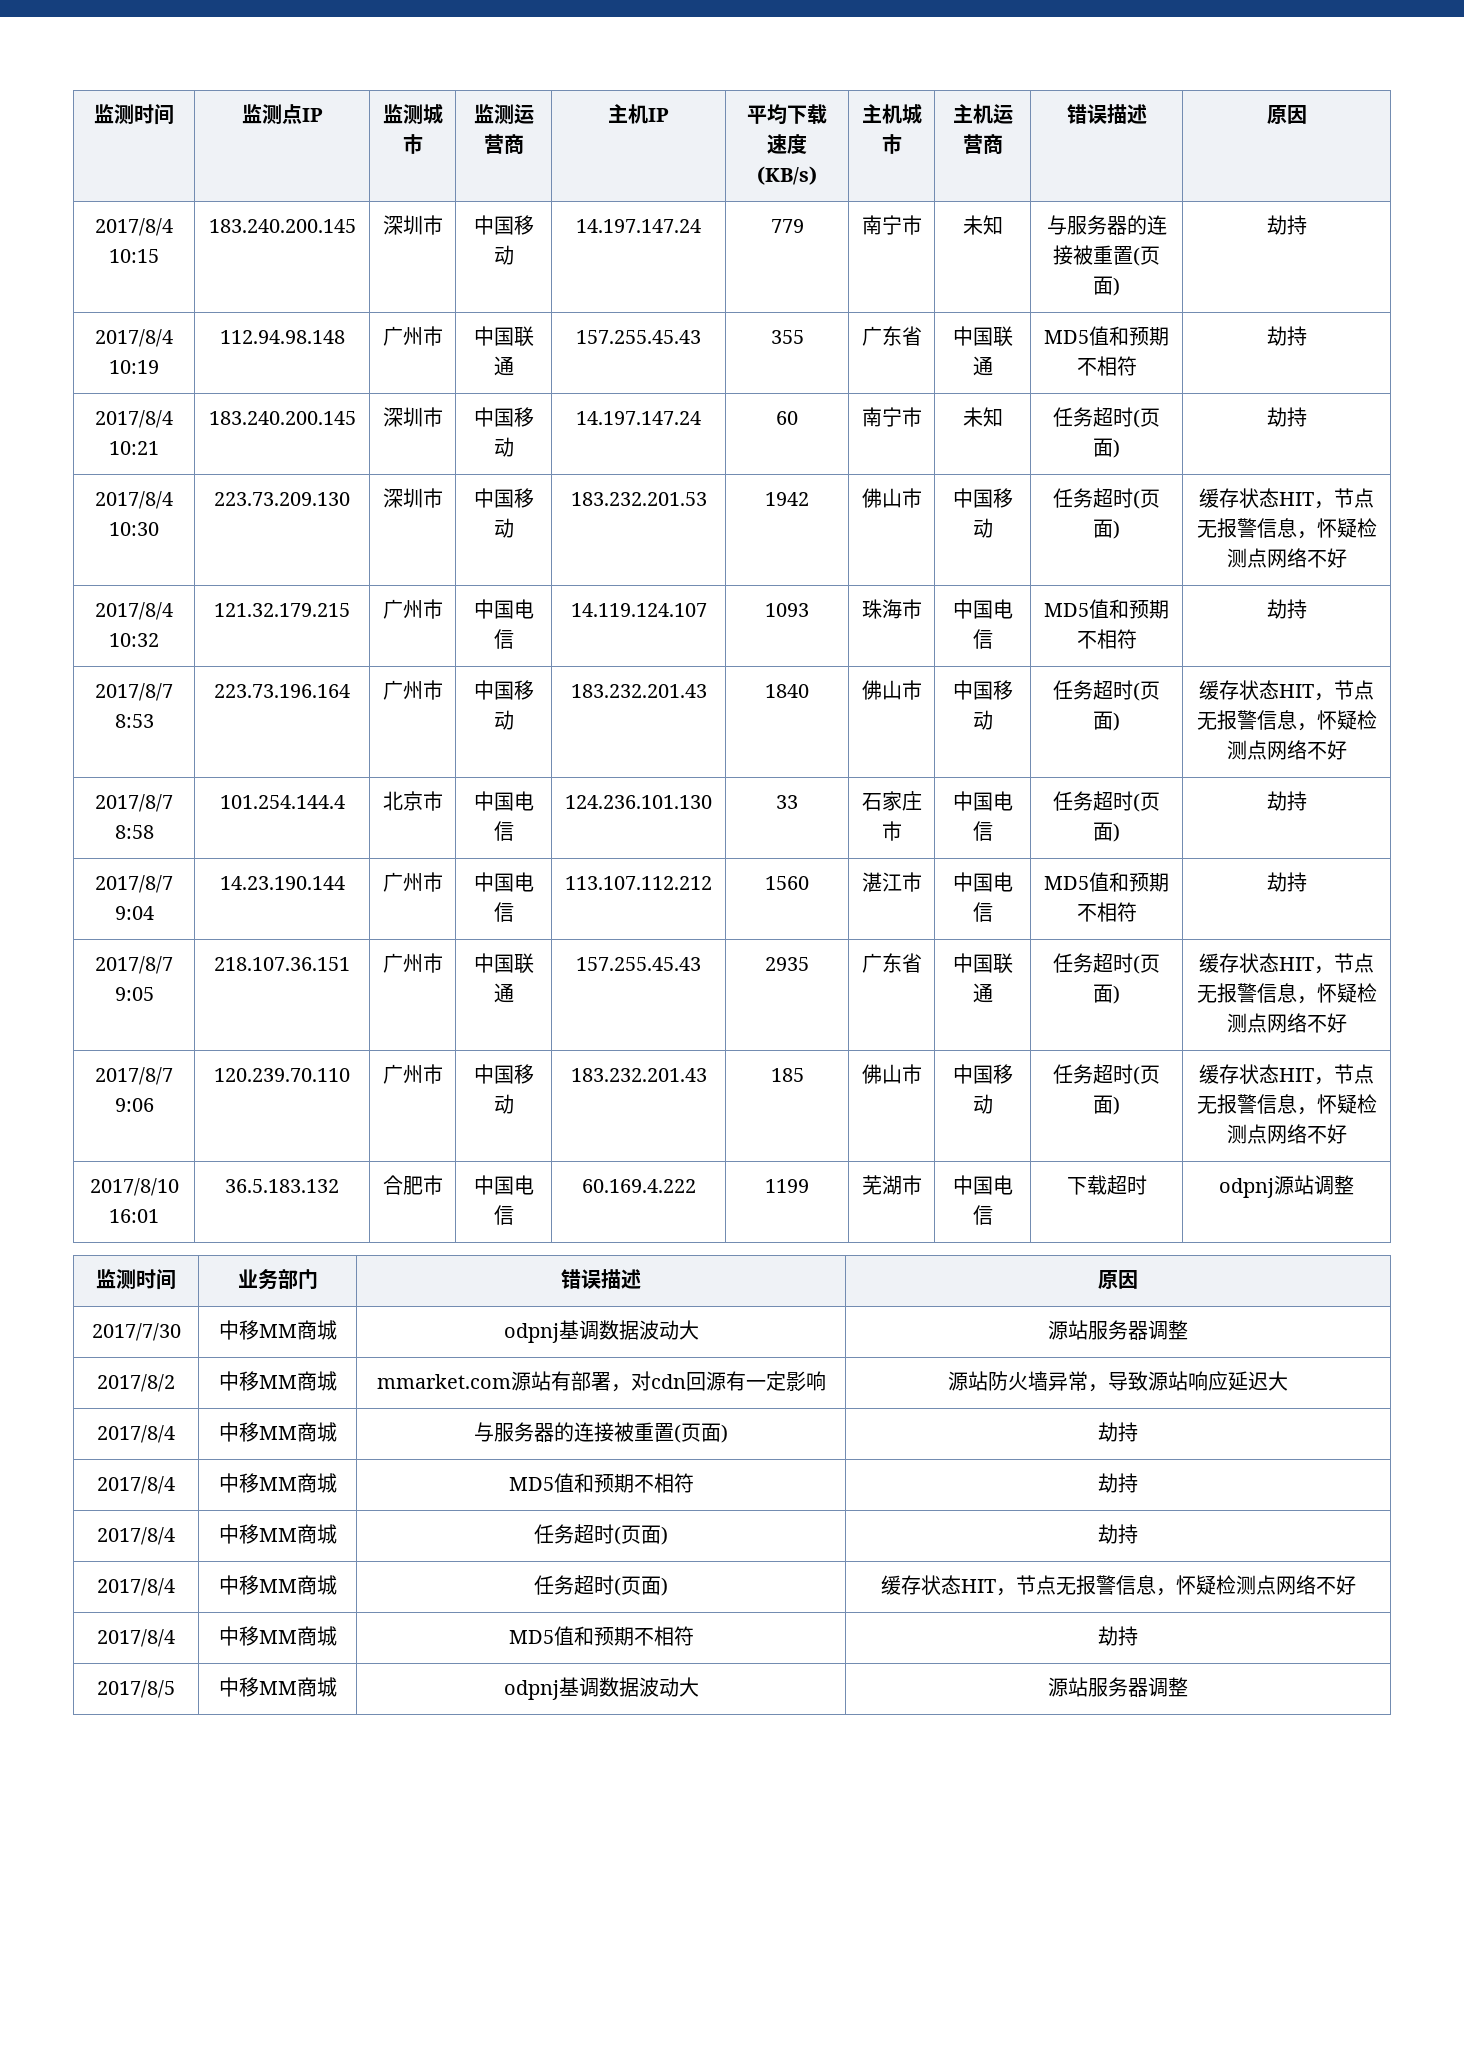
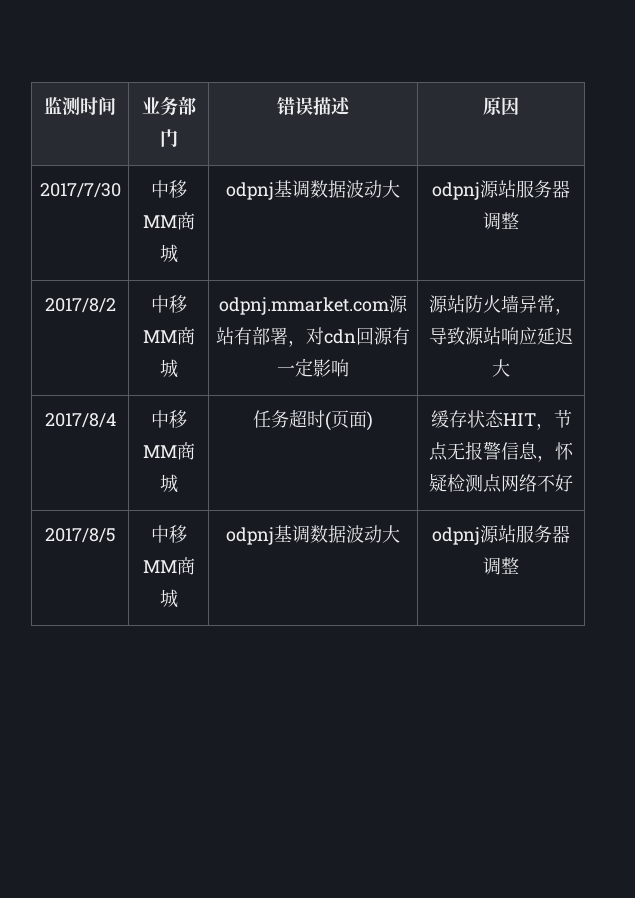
- 监测时间 | 监测点IP | 监测城市 | 监测运营商 | 主机IP | 平均下载速度(KB/s) | 主机城市 | 主机运营商 | 错误描述 | 原因
- 2017/8/4 10:15 | 183.240.200.145 | 深圳市 | 中国移动 | 14.197.147.24 | 779 | 南宁市 | 未知 | 与服务器的连接被重置(页面) | 劫持
- 2017/8/4 10:19 | 112.94.98.148 | 广州市 | 中国联通 | 157.255.45.43 | 355 | 广东省 | 中国联通 | MD5值和预期不相符 | 劫持
- 2017/8/4 10:21 | 183.240.200.145 | 深圳市 | 中国移动 | 14.197.147.24 | 60 | 南宁市 | 未知 | 任务超时(页面) | 劫持
- 2017/8/4 10:30 | 223.73.209.130 | 深圳市 | 中国移动 | 183.232.201.53 | 1942 | 佛山市 | 中国移动 | 任务超时(页面) | 缓存状态HIT，节点无报警信息，怀疑检测点网络不好
- 2017/8/4 10:32 | 121.32.179.215 | 广州市 | 中国电信 | 14.119.124.107 | 1093 | 珠海市 | 中国电信 | MD5值和预期不相符 | 劫持
- 2017/8/7 8:53 | 223.73.196.164 | 广州市 | 中国移动 | 183.232.201.43 | 1840 | 佛山市 | 中国移动 | 任务超时(页面) | 缓存状态HIT，节点无报警信息，怀疑检测点网络不好
- 2017/8/7 8:58 | 101.254.144.4 | 北京市 | 中国电信 | 124.236.101.130 | 33 | 石家庄市 | 中国电信 | 任务超时(页面) | 劫持
- 2017/8/7 9:04 | 14.23.190.144 | 广州市 | 中国电信 | 113.107.112.212 | 1560 | 湛江市 | 中国电信 | MD5值和预期不相符 | 劫持
- 2017/8/7 9:05 | 218.107.36.151 | 广州市 | 中国联通 | 157.255.45.43 | 2935 | 广东省 | 中国联通 | 任务超时(页面) | 缓存状态HIT，节点无报警信息，怀疑检测点网络不好
- 2017/8/7 9:06 | 120.239.70.110 | 广州市 | 中国移动 | 183.232.201.43 | 185 | 佛山市 | 中国移动 | 任务超时(页面) | 缓存状态HIT，节点无报警信息，怀疑检测点网络不好
- 2017/8/10 16:01 | 36.5.183.132 | 合肥市 | 中国电信 | 60.169.4.222 | 1199 | 芜湖市 | 中国电信 | 下载超时 | odpnj源站调整
- 2017/7/30 | 中移MM商城 | odpnj基调数据波动大 | 源站服务器调整
+ 2017/7/30 | 中移MM商城 | odpnj基调数据波动大 | odpnj源站服务器调整
- 2017/8/2 | 中移MM商城 | mmarket.com源站有部署，对cdn回源有一定影响 | 源站防火墙异常，导致源站响应延迟大
+ 2017/8/2 | 中移MM商城 | odpnj.mmarket.com源站有部署，对cdn回源有一定影响 | 源站防火墙异常，导致源站响应延迟大
- 2017/8/4 | 中移MM商城 | 与服务器的连接被重置(页面) | 劫持
- 2017/8/4 | 中移MM商城 | MD5值和预期不相符 | 劫持
- 2017/8/4 | 中移MM商城 | 任务超时(页面) | 劫持
  2017/8/4 | 中移MM商城 | 任务超时(页面) | 缓存状态HIT，节点无报警信息，怀疑检测点网络不好
- 2017/8/4 | 中移MM商城 | MD5值和预期不相符 | 劫持
- 2017/8/5 | 中移MM商城 | odpnj基调数据波动大 | 源站服务器调整
+ 2017/8/5 | 中移MM商城 | odpnj基调数据波动大 | odpnj源站服务器调整

